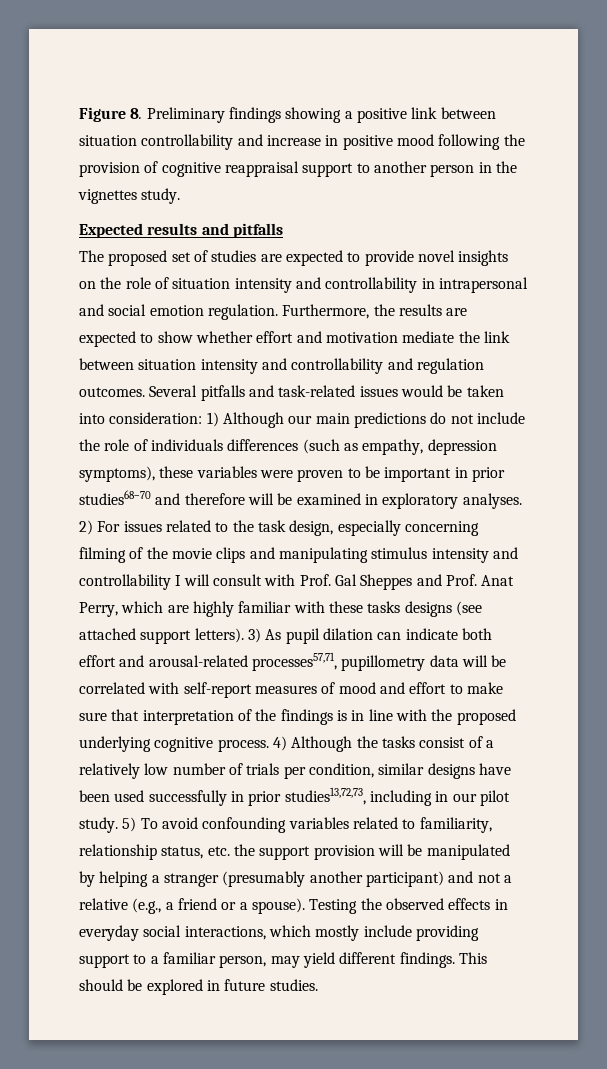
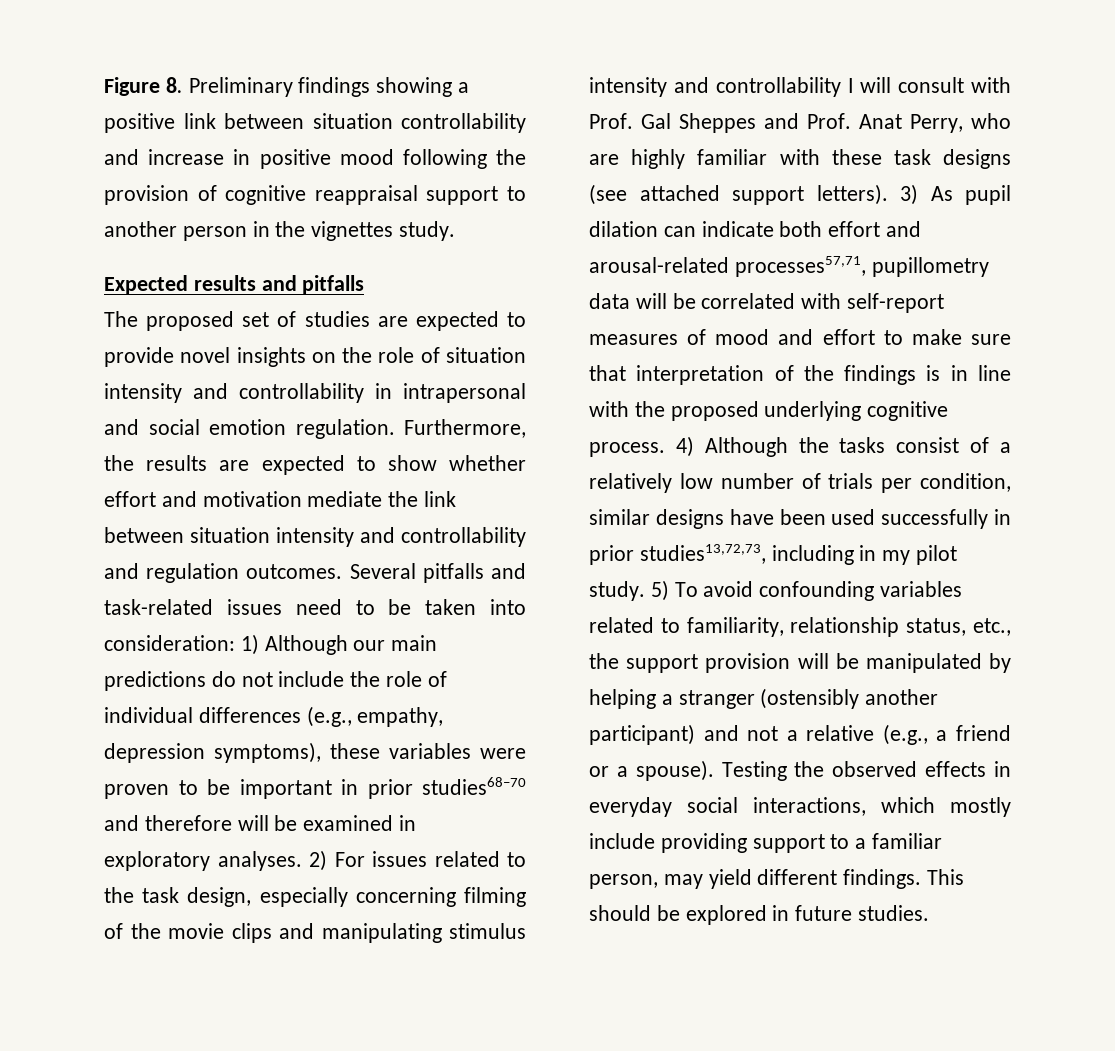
- Several pitfalls and task-related issues would be taken into consideration: 1) Although our main predictions do not include the role of individuals differences (such as empathy, depression symptoms), these variables were proven to be important in prior studies68–70 and therefore will be examined in exploratory analyses.
+ Several pitfalls and task-related issues need to be taken into consideration: 1) Although our main predictions do not include the role of individual differences (e.g., empathy, depression symptoms), these variables were proven to be important in prior studies68–70 and therefore will be examined in exploratory analyses.
- 2) For issues related to the task design, especially concerning filming of the movie clips and manipulating stimulus intensity and controllability I will consult with Prof. Gal Sheppes and Prof. Anat Perry, which are highly familiar with these tasks designs (see attached support letters).
+ 2) For issues related to the task design, especially concerning filming of the movie clips and manipulating stimulus intensity and controllability I will consult with Prof. Gal Sheppes and Prof. Anat Perry, who are highly familiar with these task designs (see attached support letters).
- 4) Although the tasks consist of a relatively low number of trials per condition, similar designs have been used successfully in prior studies13,72,73, including in our pilot study.
+ 4) Although the tasks consist of a relatively low number of trials per condition, similar designs have been used successfully in prior studies13,72,73, including in my pilot study.
- 5) To avoid confounding variables related to familiarity, relationship status, etc. the support provision will be manipulated by helping a stranger (presumably another participant) and not a relative (e.g., a friend or a spouse).
+ 5) To avoid confounding variables related to familiarity, relationship status, etc., the support provision will be manipulated by helping a stranger (ostensibly another participant) and not a relative (e.g., a friend or a spouse).

